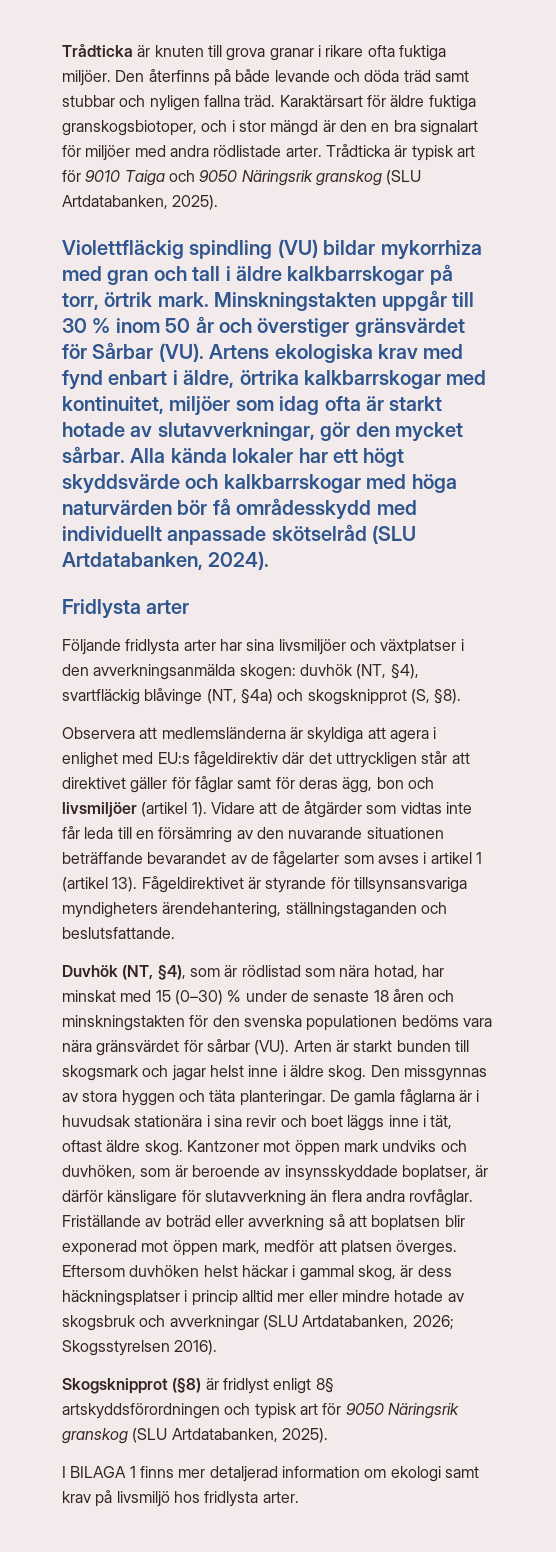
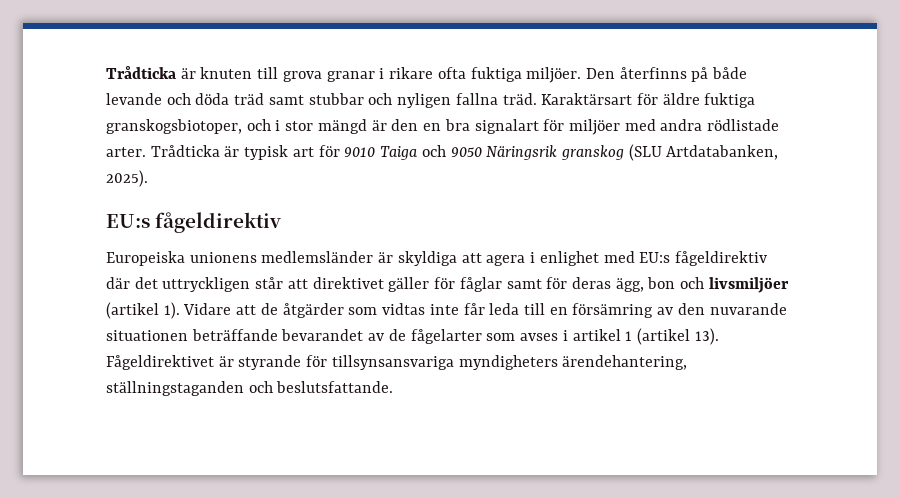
  Trådticka är typisk art för 9010 Taiga och 9050 Näringsrik granskog (SLU Artdatabanken, 2025).
- Violettfläckig spindling (VU) bildar mykorrhiza med gran och tall i äldre kalkbarrskogar på torr, örtrik mark. Minskningstakten uppgår till 30 % inom 50 år och överstiger gränsvärdet för Sårbar (VU). Artens ekologiska krav med fynd enbart i äldre, örtrika kalkbarrskogar med kontinuitet, miljöer som idag ofta är starkt hotade av slutavverkningar, gör den mycket sårbar. Alla kända lokaler har ett högt skyddsvärde och kalkbarrskogar med höga naturvärden bör få områdesskydd med individuellt anpassade skötselråd (SLU Artdatabanken, 2024).
- Fridlysta arter
- Följande fridlysta arter har sina livsmiljöer och växtplatser i den avverkningsanmälda skogen: duvhök (NT, §4), svartfläckig blåvinge (NT, §4a) och skogsknipprot (S, §8).
- Observera att medlemsländerna är skyldiga att agera i enlighet med EU:s fågeldirektiv där det uttryckligen står att direktivet gäller för fåglar samt för deras ägg, bon och livsmiljöer (artikel 1).
+ EU:s fågeldirektiv
+ Europeiska unionens medlemsländer är skyldiga att agera i enlighet med EU:s fågeldirektiv där det uttryckligen står att direktivet gäller för fåglar samt för deras ägg, bon och livsmiljöer (artikel 1).
- Duvhök (NT, §4), som är rödlistad som nära hotad, har minskat med 15 (0–30) % under de senaste 18 åren och minskningstakten för den svenska populationen bedöms vara nära gränsvärdet för sårbar (VU). Arten är starkt bunden till skogsmark och jagar helst inne i äldre skog. Den missgynnas av stora hyggen och täta planteringar. De gamla fåglarna är i huvudsak stationära i sina revir och boet läggs inne i tät, oftast äldre skog. Kantzoner mot öppen mark undviks och duvhöken, som är beroende av insynsskyddade boplatser, är därför känsligare för slutavverkning än flera andra rovfåglar. Friställande av boträd eller avverkning så att boplatsen blir exponerad mot öppen mark, medför att platsen överges. Eftersom duvhöken helst häckar i gammal skog, är dess häckningsplatser i princip alltid mer eller mindre hotade av skogsbruk och avverkningar (SLU Artdatabanken, 2026; Skogsstyrelsen 2016).
- Skogsknipprot (§8) är fridlyst enligt 8§ artskyddsförordningen och typisk art för 9050 Näringsrik granskog (SLU Artdatabanken, 2025).
- I BILAGA 1 finns mer detaljerad information om ekologi samt krav på livsmiljö hos fridlysta arter.

